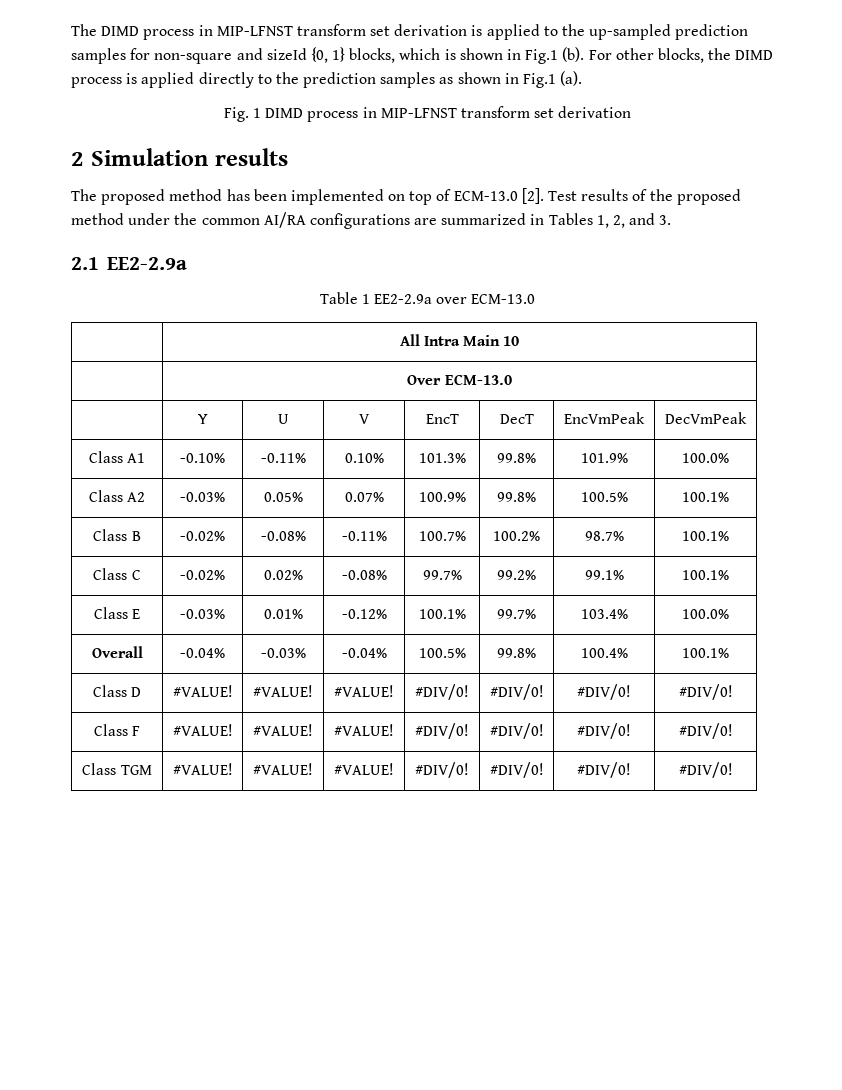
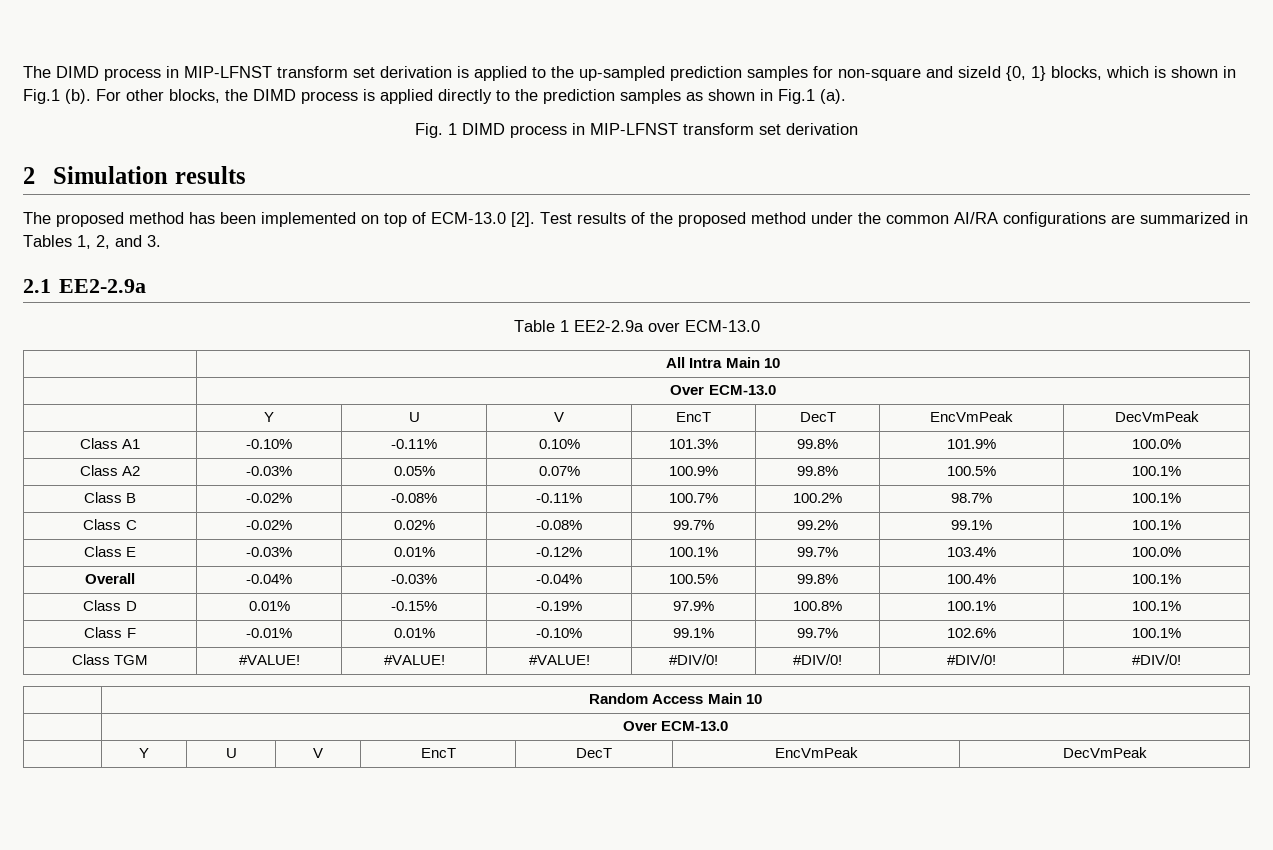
- Class D | #VALUE! | #VALUE! | #VALUE! | #DIV/0! | #DIV/0! | #DIV/0! | #DIV/0!
- Class F | #VALUE! | #VALUE! | #VALUE! | #DIV/0! | #DIV/0! | #DIV/0! | #DIV/0!
+ Class D | 0.01% | -0.15% | -0.19% | 97.9% | 100.8% | 100.1% | 100.1%
+ Class F | -0.01% | 0.01% | -0.10% | 99.1% | 99.7% | 102.6% | 100.1%
+ | Random Access Main 10
+ | Over ECM-13.0
+ | Y | U | V | EncT | DecT | EncVmPeak | DecVmPeak

